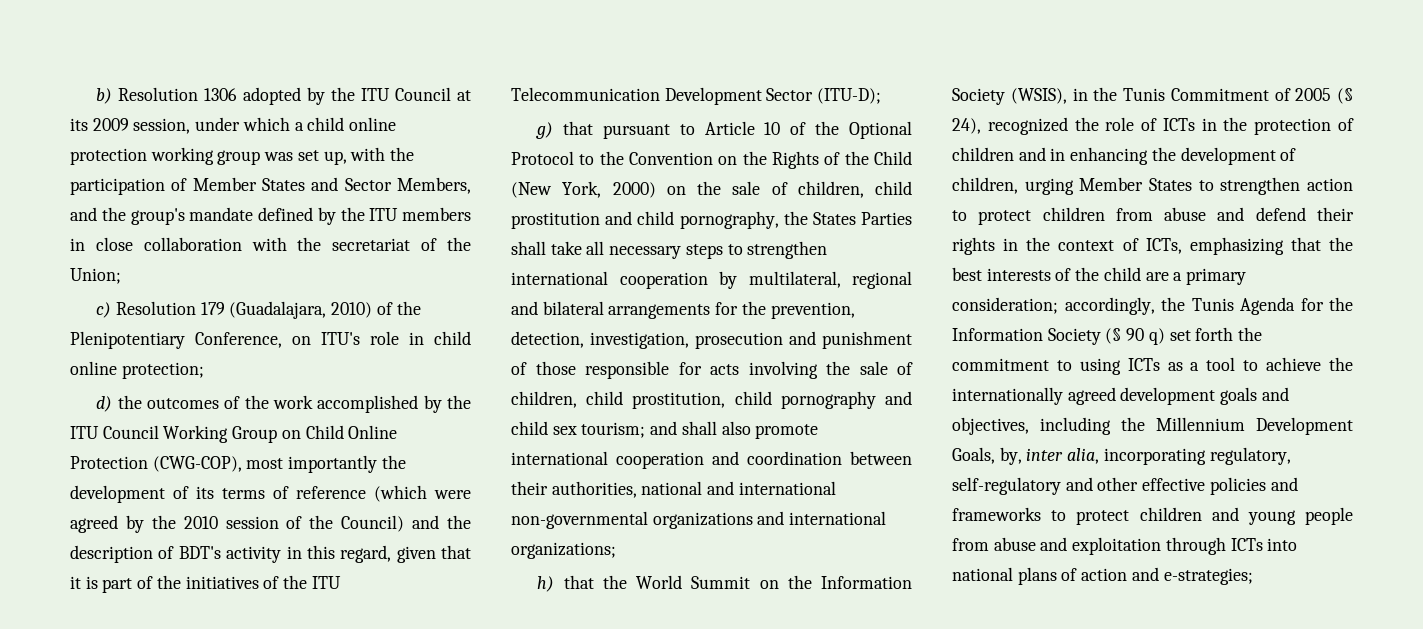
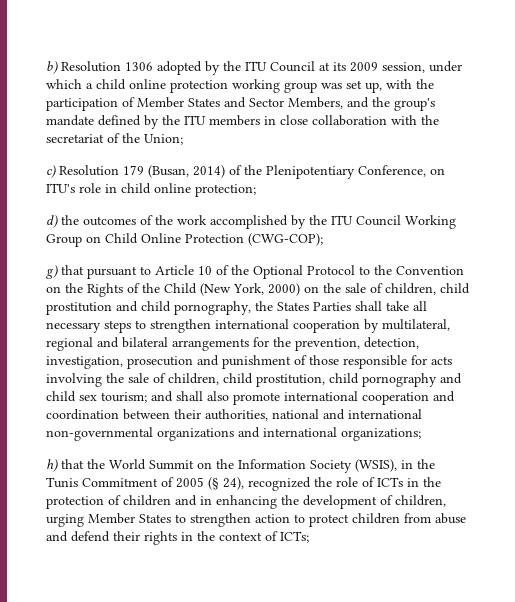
- c) Resolution 179 (Guadalajara, 2010) of the Plenipotentiary Conference, on ITU's role in child online protection;
+ c) Resolution 179 (Busan, 2014) of the Plenipotentiary Conference, on ITU's role in child online protection;
- d) the outcomes of the work accomplished by the ITU Council Working Group on Child Online Protection (CWG-COP), most importantly the development of its terms of reference (which were agreed by the 2010 session of the Council) and the description of BDT's activity in this regard, given that it is part of the initiatives of the ITU Telecommunication Development Sector (ITU-D);
+ d) the outcomes of the work accomplished by the ITU Council Working Group on Child Online Protection (CWG-COP);
- h) that the World Summit on the Information Society (WSIS), in the Tunis Commitment of 2005 (§ 24), recognized the role of ICTs in the protection of children and in enhancing the development of children, urging Member States to strengthen action to protect children from abuse and defend their rights in the context of ICTs, emphasizing that the best interests of the child are a primary consideration; accordingly, the Tunis Agenda for the Information Society (§ 90 q) set forth the commitment to using ICTs as a tool to achieve the internationally agreed development goals and objectives, including the Millennium Development Goals, by, inter alia, incorporating regulatory, self-regulatory and other effective policies and frameworks to protect children and young people from abuse and exploitation through ICTs into national plans of action and e-strategies;
+ h) that the World Summit on the Information Society (WSIS), in the Tunis Commitment of 2005 (§ 24), recognized the role of ICTs in the protection of children and in enhancing the development of children, urging Member States to strengthen action to protect children from abuse and defend their rights in the context of ICTs;

